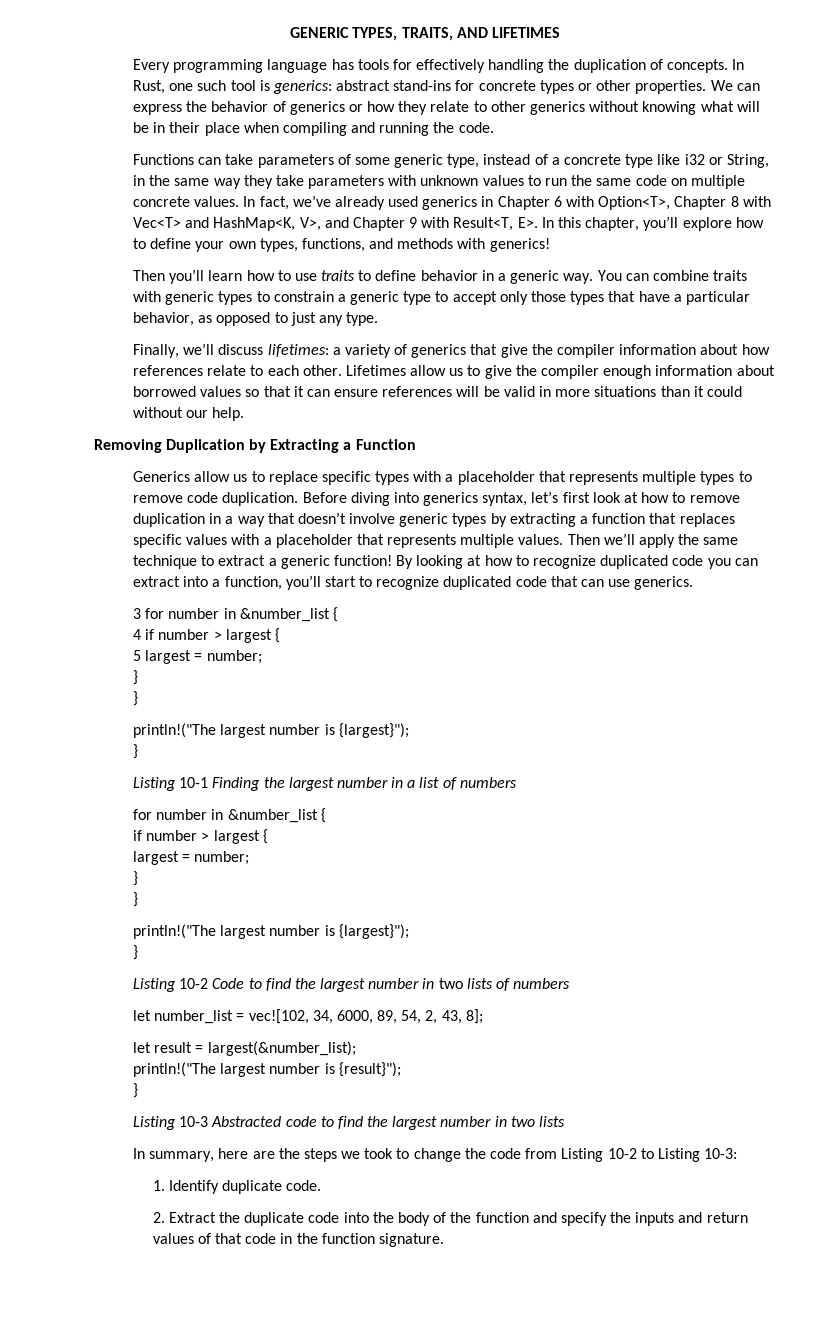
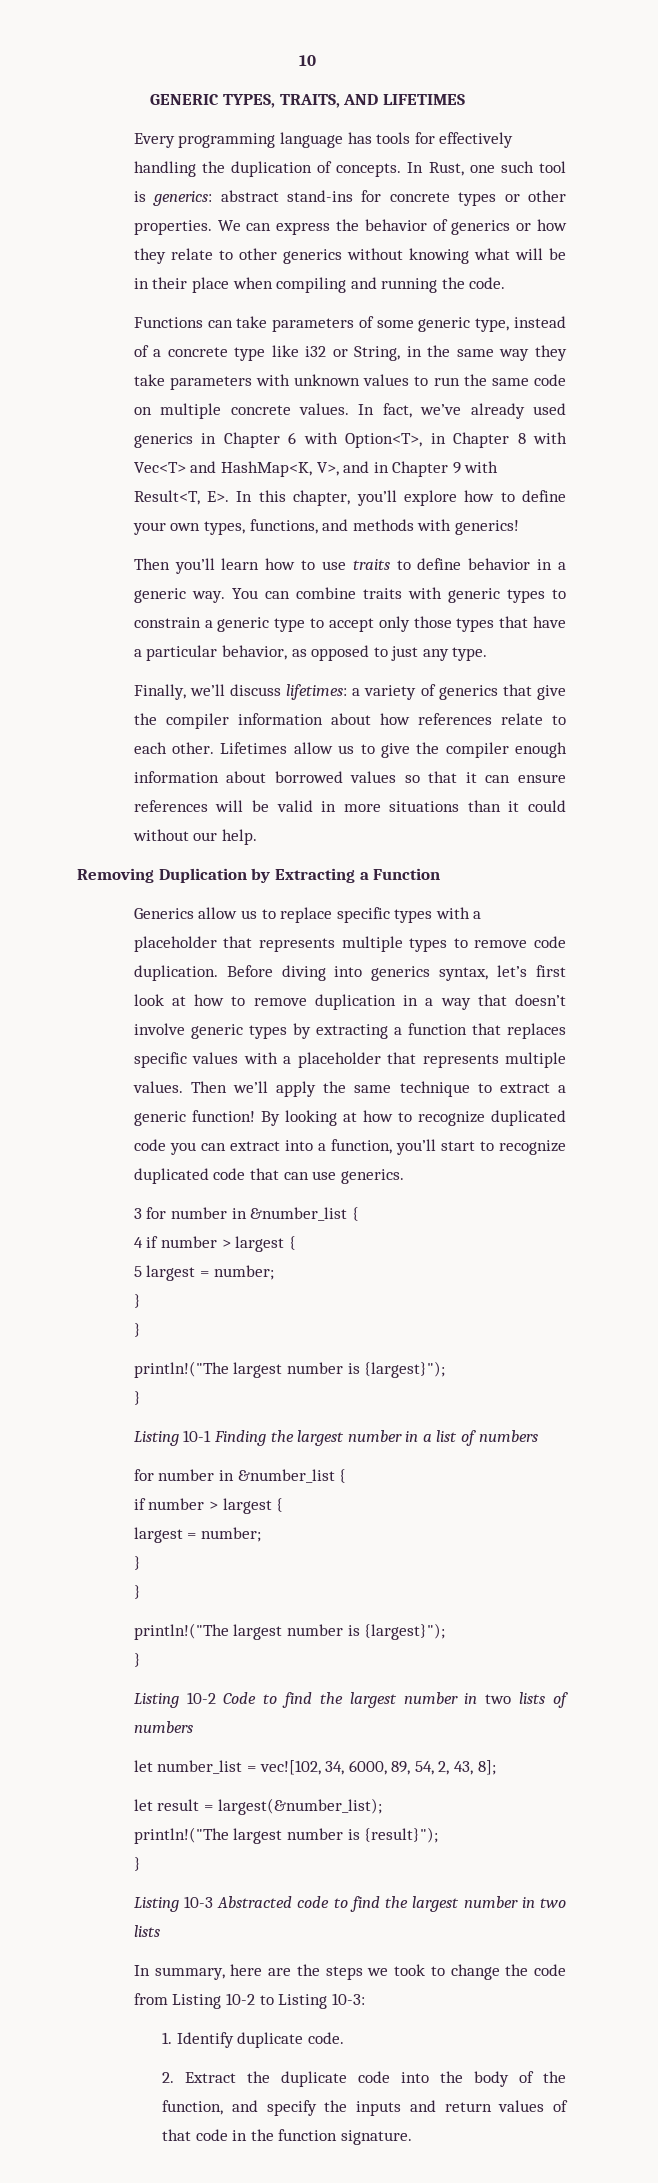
+ 10
- In fact, we’ve already used generics in Chapter 6 with Option<T>, Chapter 8 with Vec<T> and HashMap<K, V>, and Chapter 9 with Result<T, E>. In this chapter, you’ll explore how to define your own types, functions, and methods with generics!
+ In fact, we’ve already used generics in Chapter 6 with Option<T>, in Chapter 8 with Vec<T> and HashMap<K, V>, and in Chapter 9 with Result<T, E>. In this chapter, you’ll explore how to define your own types, functions, and methods with generics!
- 2. Extract the duplicate code into the body of the function and specify the inputs and return values of that code in the function signature.
+ 2. Extract the duplicate code into the body of the function, and specify the inputs and return values of that code in the function signature.

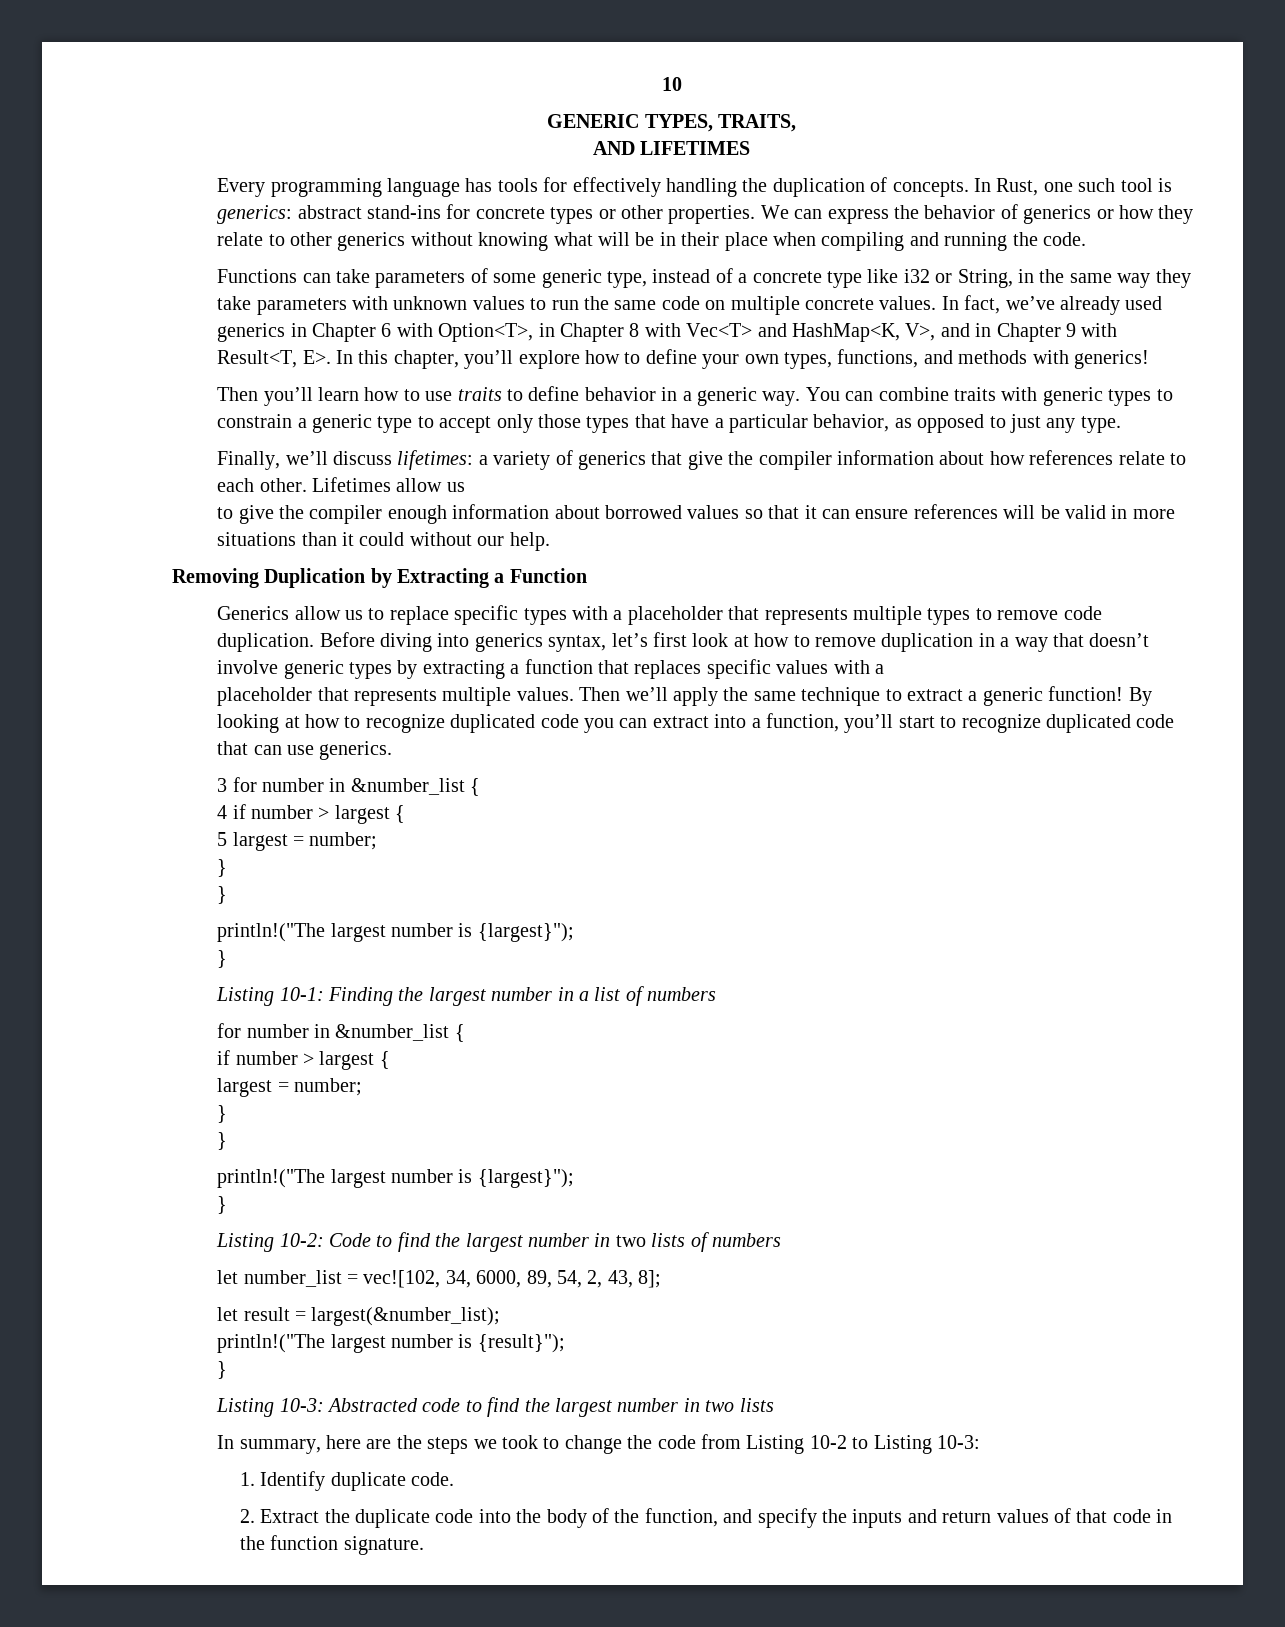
- GENERIC TYPES, TRAITS, AND LIFETIMES
+ GENERIC TYPES, TRAITS,
+ AND LIFETIMES
- Lifetimes allow us to give the compiler enough information about borrowed values so that it can ensure references will be valid in more situations than it could without our help.
+ Lifetimes allow us
+ to give the compiler enough information about borrowed values so that it can ensure references will be valid in more situations than it could without our help.
- Before diving into generics syntax, let’s first look at how to remove duplication in a way that doesn’t involve generic types by extracting a function that replaces specific values with a placeholder that represents multiple values.
+ Before diving into generics syntax, let’s first look at how to remove duplication in a way that doesn’t involve generic types by extracting a function that replaces specific values with a
+ placeholder that represents multiple values.
- Listing 10-1 Finding the largest number in a list of numbers
+ Listing 10-1: Finding the largest number in a list of numbers
- Listing 10-2 Code to find the largest number in two lists of numbers
+ Listing 10-2: Code to find the largest number in two lists of numbers
- Listing 10-3 Abstracted code to find the largest number in two lists
+ Listing 10-3: Abstracted code to find the largest number in two lists

